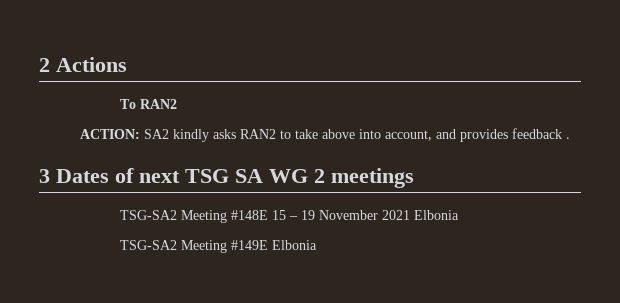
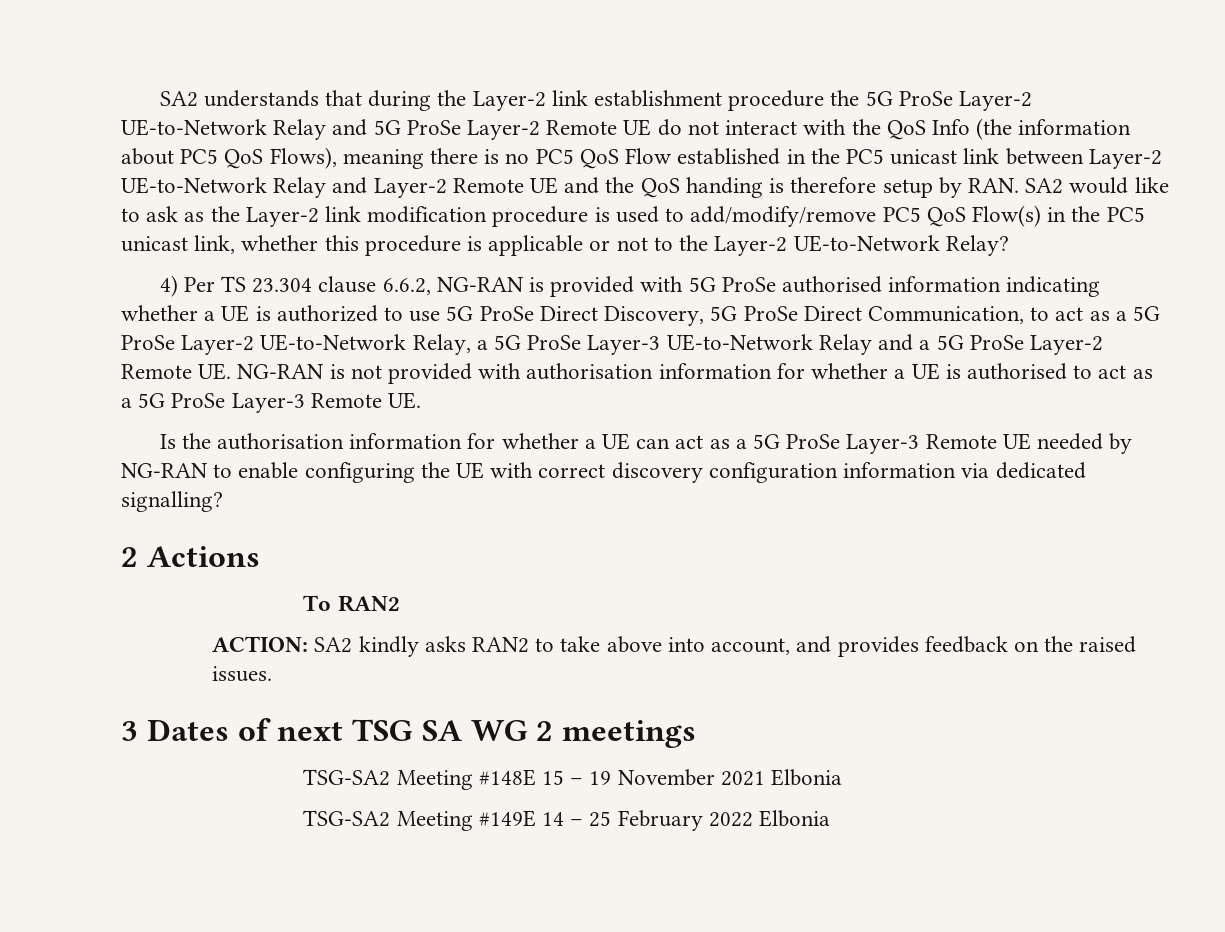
+ SA2 understands that during the Layer-2 link establishment procedure the 5G ProSe Layer-2 UE-to-Network Relay and 5G ProSe Layer-2 Remote UE do not interact with the QoS Info (the information about PC5 QoS Flows), meaning there is no PC5 QoS Flow established in the PC5 unicast link between Layer-2 UE-to-Network Relay and Layer-2 Remote UE and the QoS handing is therefore setup by RAN. SA2 would like to ask as the Layer-2 link modification procedure is used to add/modify/remove PC5 QoS Flow(s) in the PC5 unicast link, whether this procedure is applicable or not to the Layer-2 UE-to-Network Relay?
+ 4) Per TS 23.304 clause 6.6.2, NG-RAN is provided with 5G ProSe authorised information indicating whether a UE is authorized to use 5G ProSe Direct Discovery, 5G ProSe Direct Communication, to act as a 5G ProSe Layer-2 UE-to-Network Relay, a 5G ProSe Layer-3 UE-to-Network Relay and a 5G ProSe Layer-2 Remote UE. NG-RAN is not provided with authorisation information for whether a UE is authorised to act as a 5G ProSe Layer-3 Remote UE.
+ Is the authorisation information for whether a UE can act as a 5G ProSe Layer-3 Remote UE needed by NG-RAN to enable configuring the UE with correct discovery configuration information via dedicated signalling?
- ACTION: SA2 kindly asks RAN2 to take above into account, and provides feedback .
+ ACTION: SA2 kindly asks RAN2 to take above into account, and provides feedback on the raised issues.
- TSG-SA2 Meeting #149E Elbonia
+ TSG-SA2 Meeting #149E 14 – 25 February 2022 Elbonia

